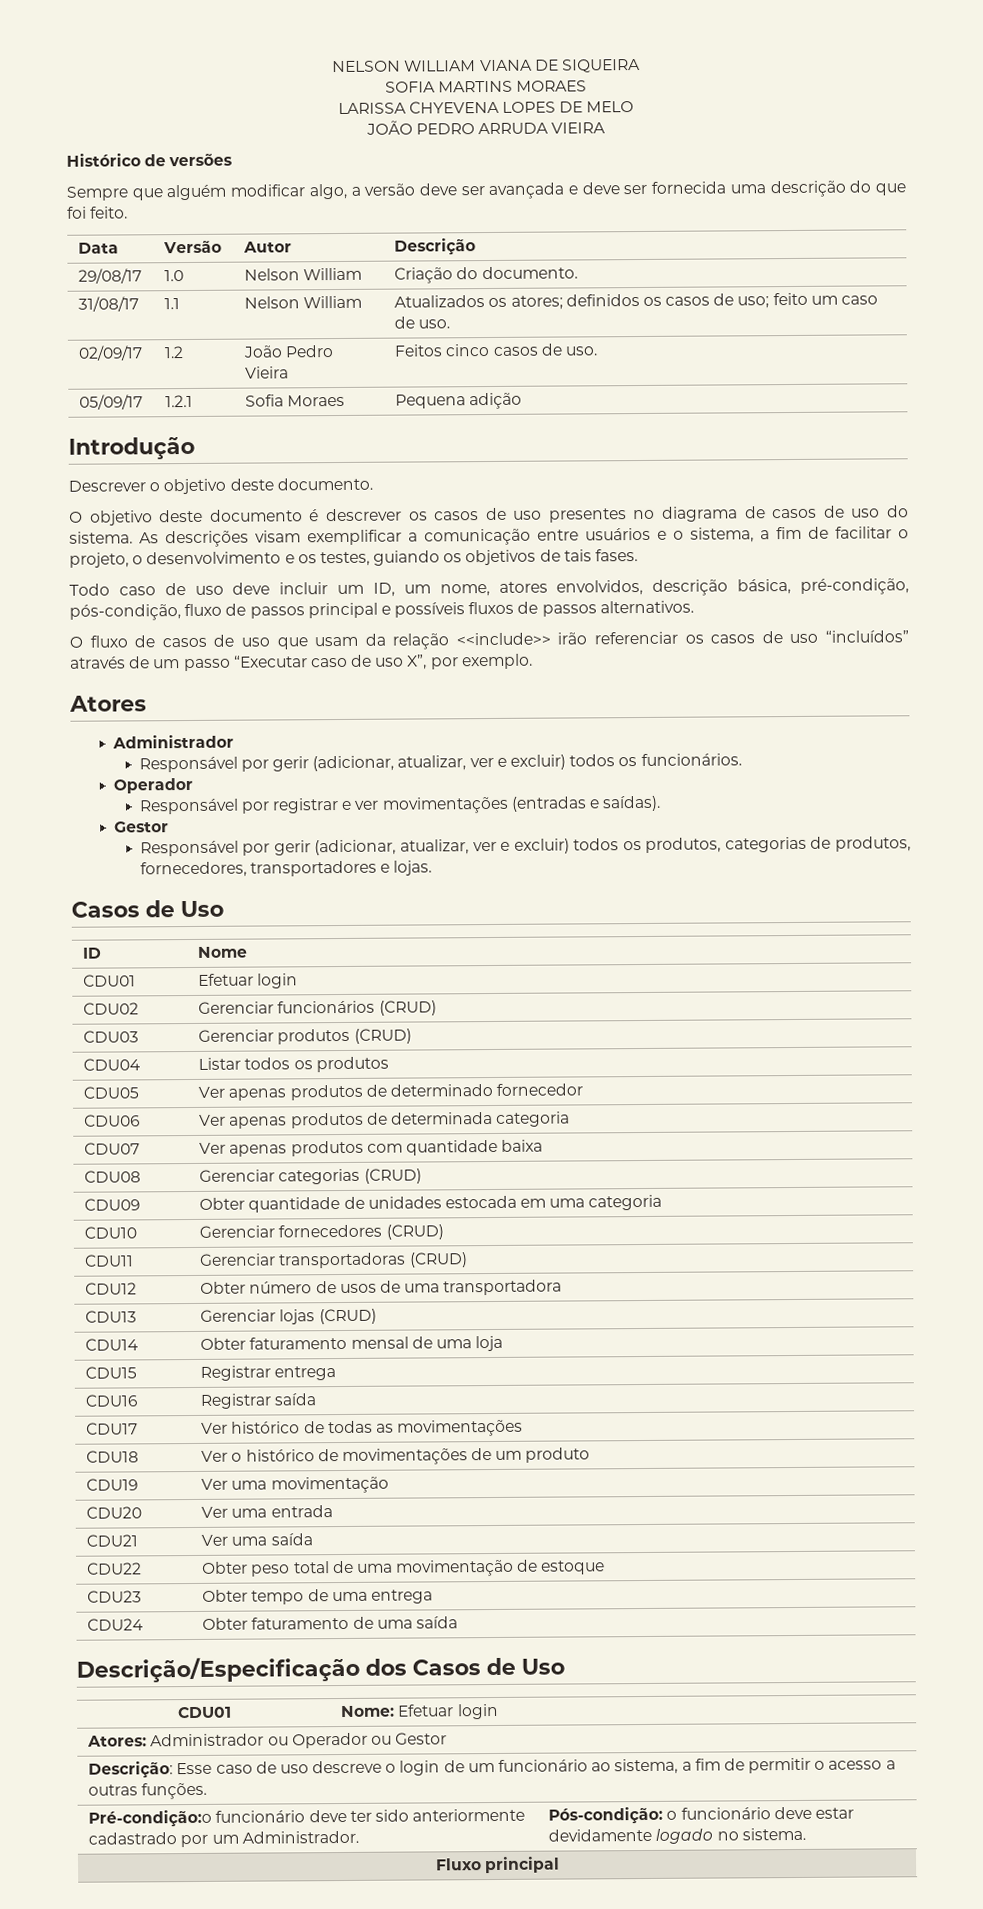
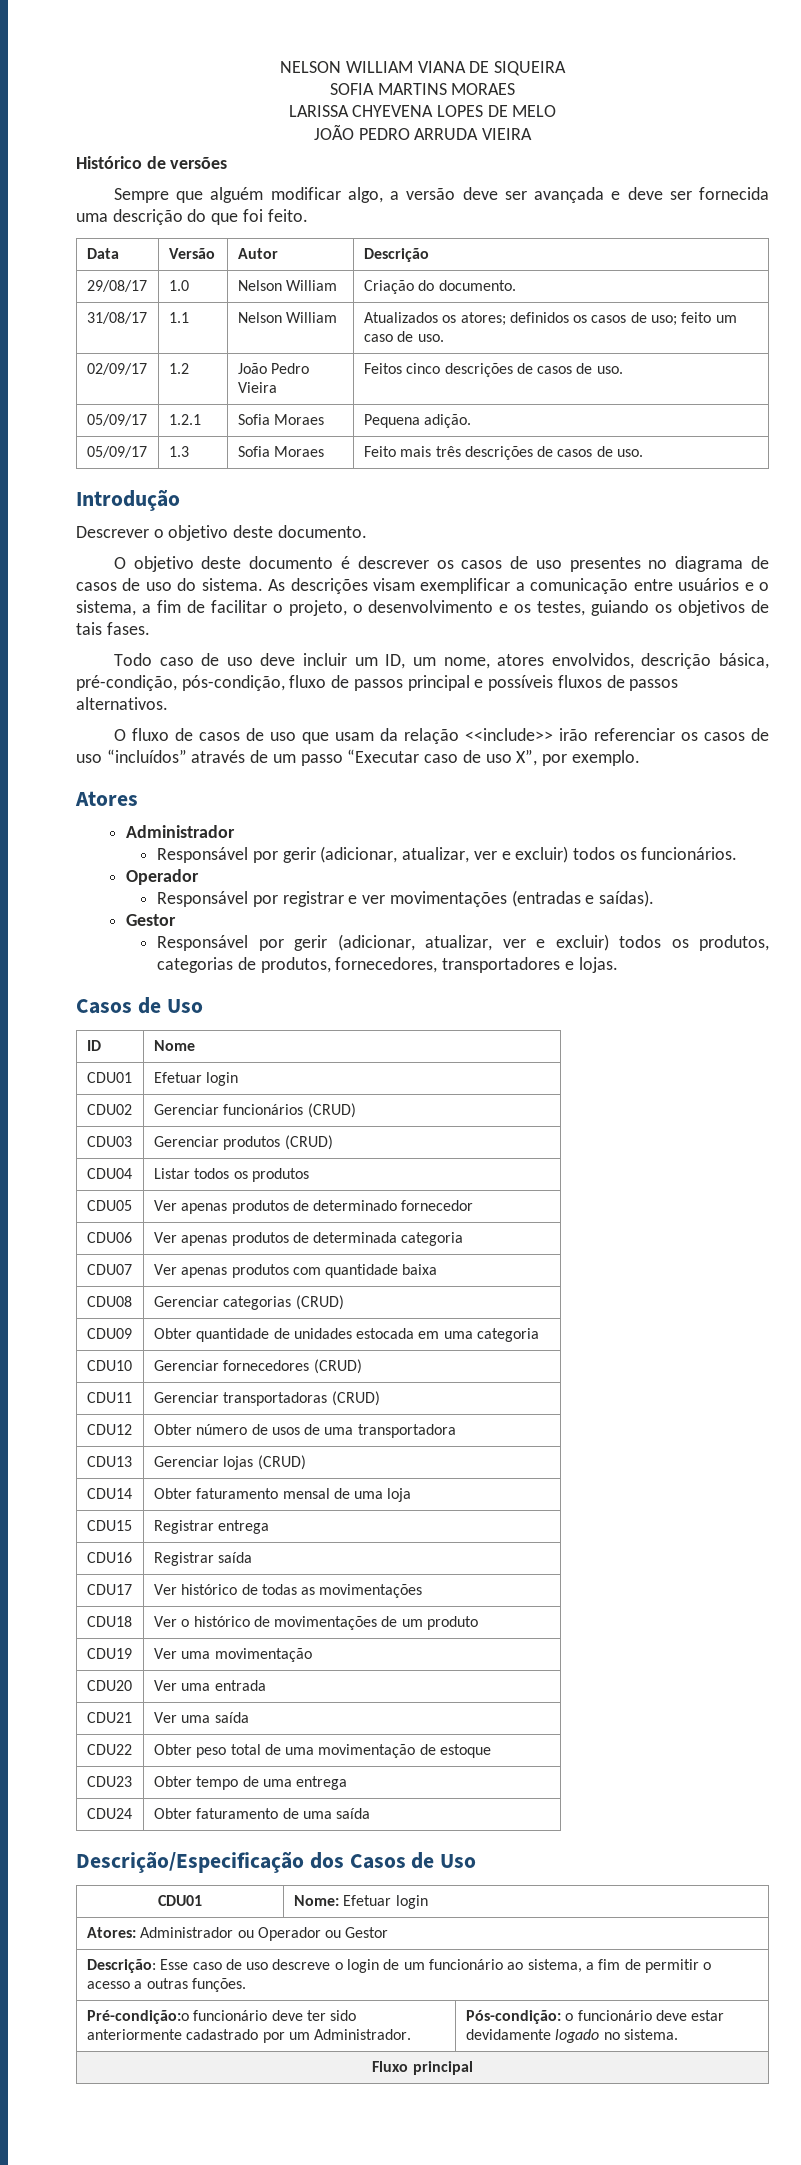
- 02/09/17 | 1.2 | João Pedro Vieira | Feitos cinco casos de uso.
+ 02/09/17 | 1.2 | João Pedro Vieira | Feitos cinco descrições de casos de uso.
- 05/09/17 | 1.2.1 | Sofia Moraes | Pequena adição
+ 05/09/17 | 1.2.1 | Sofia Moraes | Pequena adição.
+ 05/09/17 | 1.3 | Sofia Moraes | Feito mais três descrições de casos de uso.

